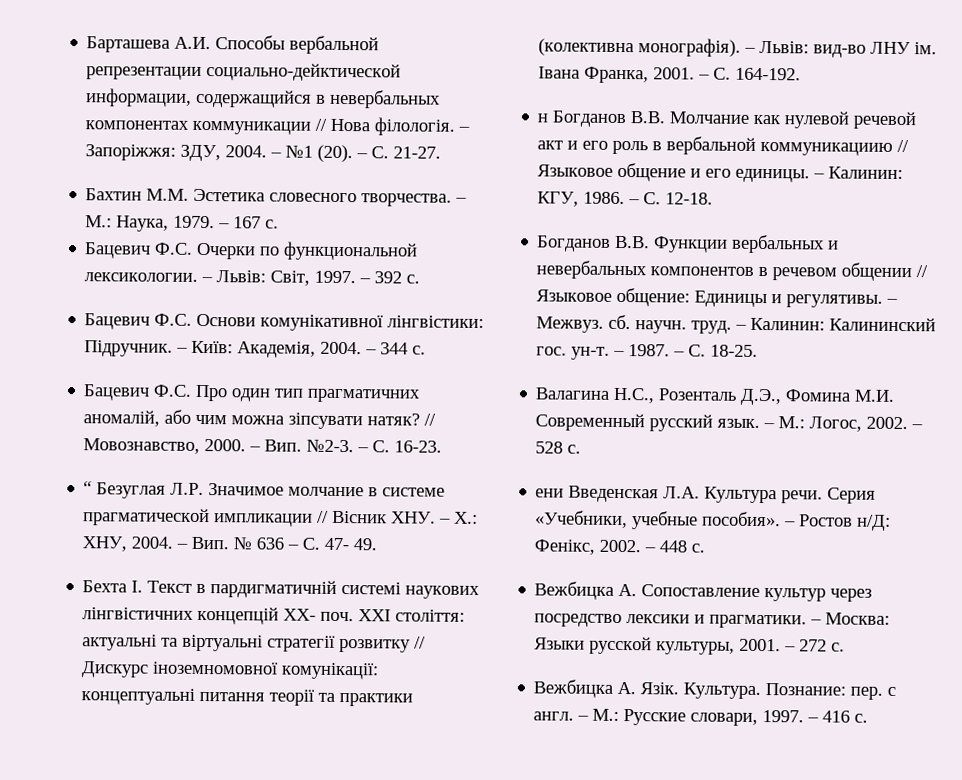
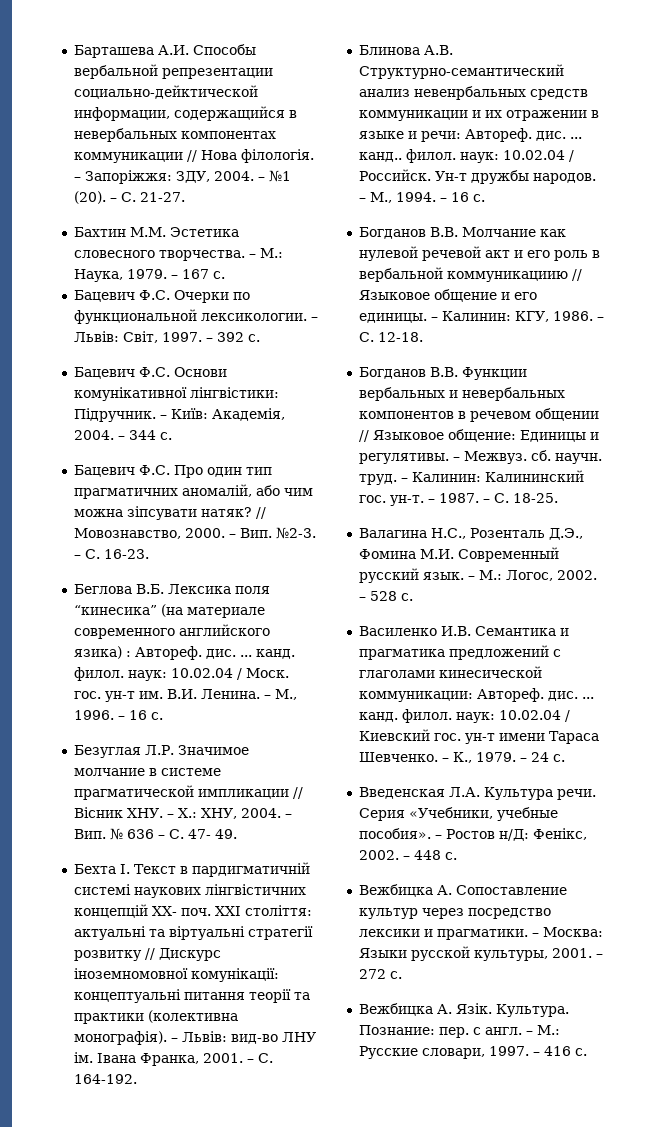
- “ Безуглая Л.Р. Значимое молчание в системе прагматической импликации // Вісник ХНУ. – Х.: ХНУ, 2004.
+ Беглова В.Б. Лексика поля “кинесика” (на материале современного английского язика) : Автореф. дис. ... канд. филол. наук: 10.02.04 / Моск. гос. ун-т им. В.И. Ленина. – М., 1996. – 16 с.
+ Безуглая Л.Р. Значимое молчание в системе прагматической импликации // Вісник ХНУ. – Х.: ХНУ, 2004.
- н Богданов В.В. Молчание как нулевой речевой акт и его роль в вербальной коммуникациию // Языковое общение и его единицы.
+ Блинова А.В. Структурно-семантический анализ невенрбальных средств коммуникации и их отражении в языке и речи: Автореф. дис. ... канд.. филол. наук: 10.02.04 / Российск. Ун-т дружбы народов. – М., 1994. – 16 с.
+ Богданов В.В. Молчание как нулевой речевой акт и его роль в вербальной коммуникациию // Языковое общение и его единицы.
- ени Введенская Л.А. Культура речи.
+ Василенко И.В. Семантика и прагматика предложений с глаголами кинесической коммуникации: Автореф. дис. ... канд. филол. наук: 10.02.04 / Киевский гос. ун-т имени Тараса Шевченко. – К., 1979. – 24 с.
+ Введенская Л.А. Культура речи.

